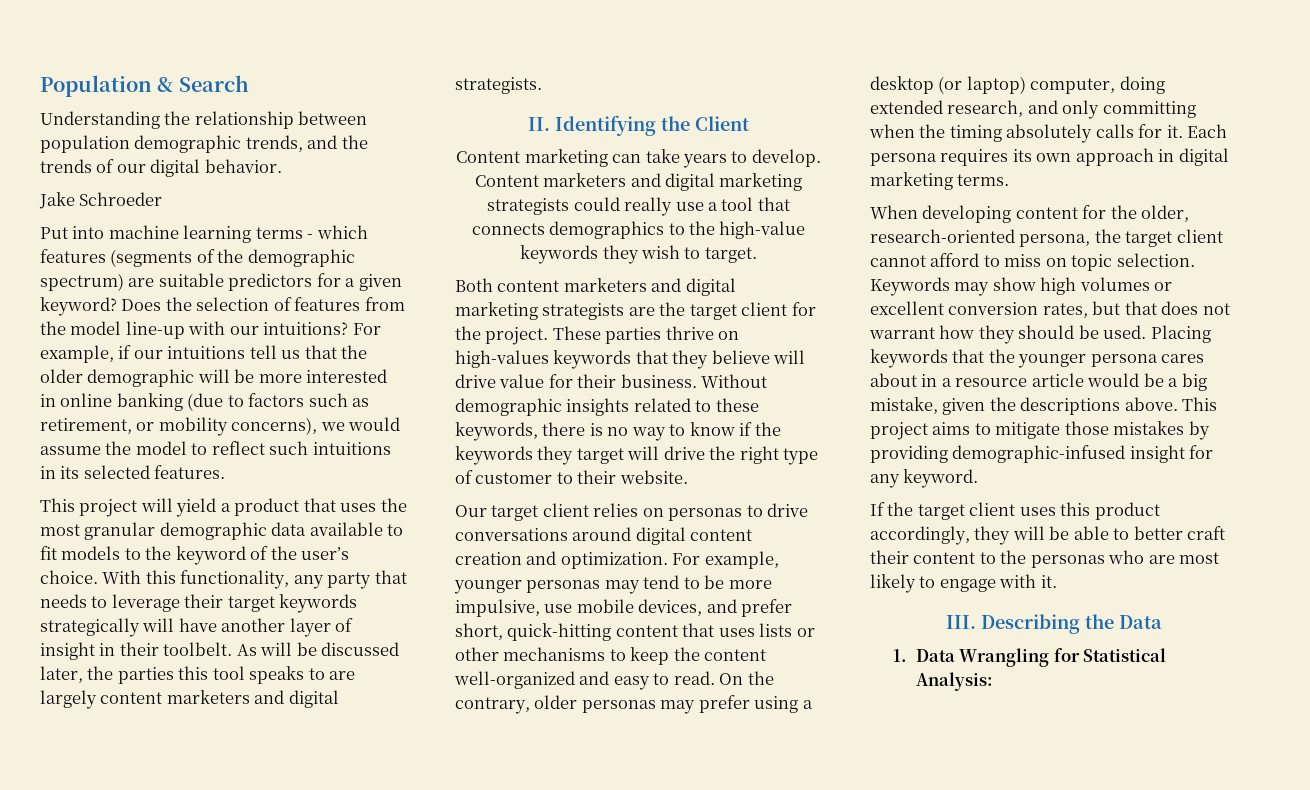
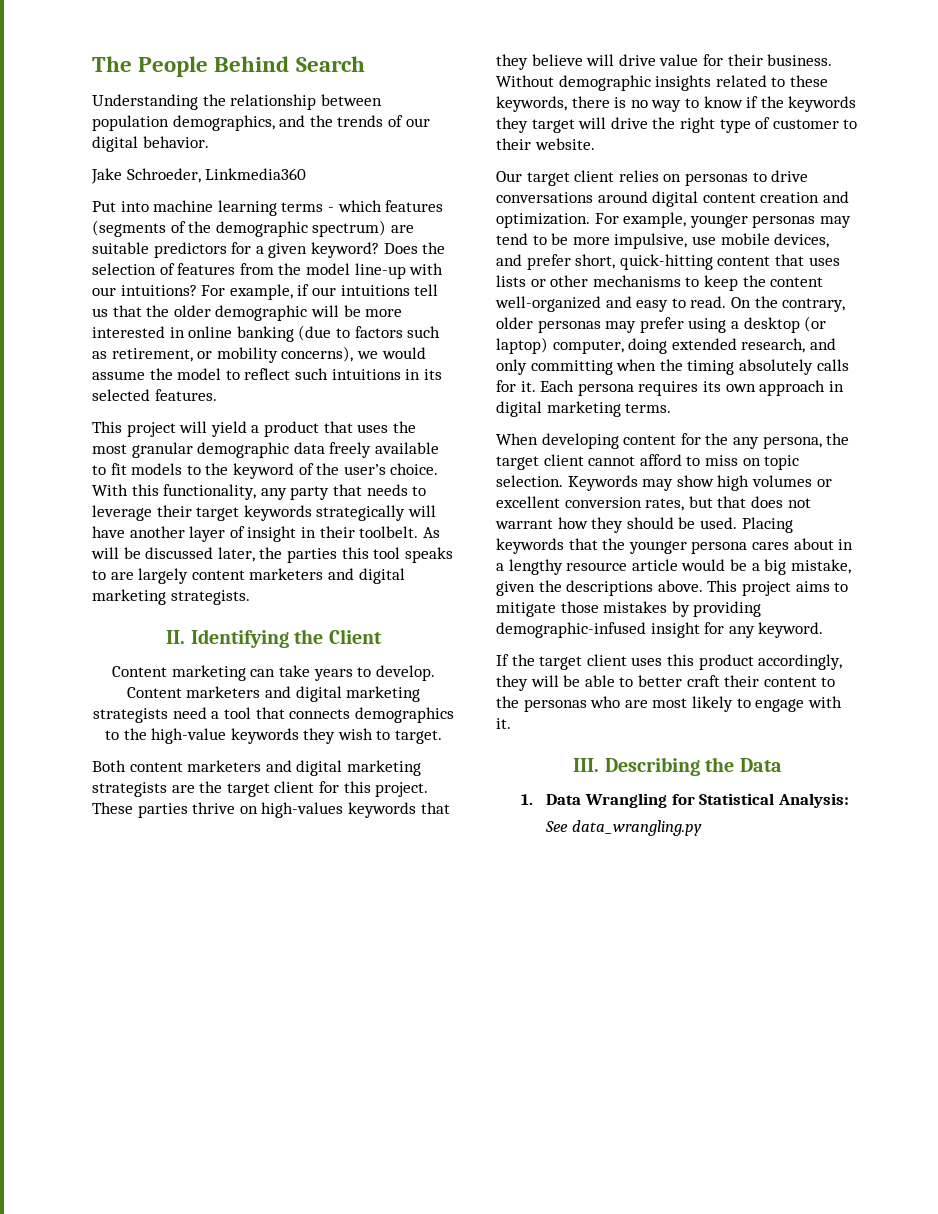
- Population & Search
+ The People Behind Search
- Understanding the relationship between population demographic trends, and the trends of our digital behavior.
+ Understanding the relationship between population demographics, and the trends of our digital behavior.
- Jake Schroeder
+ Jake Schroeder, Linkmedia360
- This project will yield a product that uses the most granular demographic data available to fit models to the keyword of the user’s choice.
+ This project will yield a product that uses the most granular demographic data freely available to fit models to the keyword of the user’s choice.
- As will be discussed later, the parties this tool speaks to are largely content marketers and digital strategists.
+ As will be discussed later, the parties this tool speaks to are largely content marketers and digital marketing strategists.
- Content marketers and digital marketing strategists could really use a tool that connects demographics to the high-value keywords they wish to target.
+ Content marketers and digital marketing strategists need a tool that connects demographics to the high-value keywords they wish to target.
- Both content marketers and digital marketing strategists are the target client for the project.
+ Both content marketers and digital marketing strategists are the target client for this project.
- When developing content for the older, research-oriented persona, the target client cannot afford to miss on topic selection.
+ When developing content for the any persona, the target client cannot afford to miss on topic selection.
- Placing keywords that the younger persona cares about in a resource article would be a big mistake, given the descriptions above.
+ Placing keywords that the younger persona cares about in a lengthy resource article would be a big mistake, given the descriptions above.
+ See data_wrangling.py

